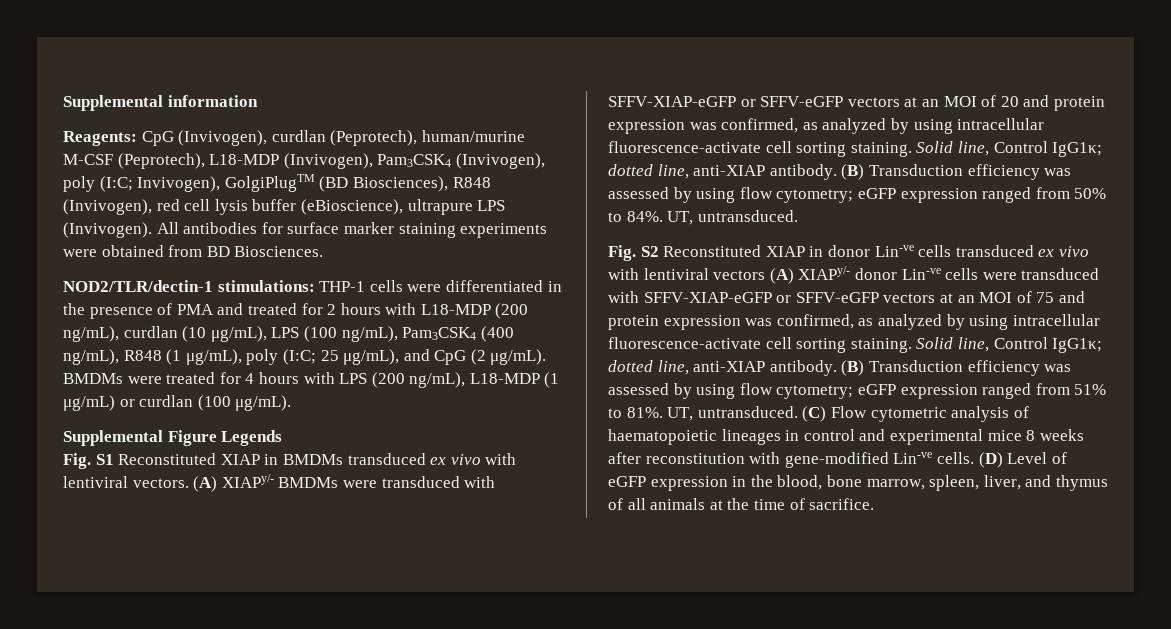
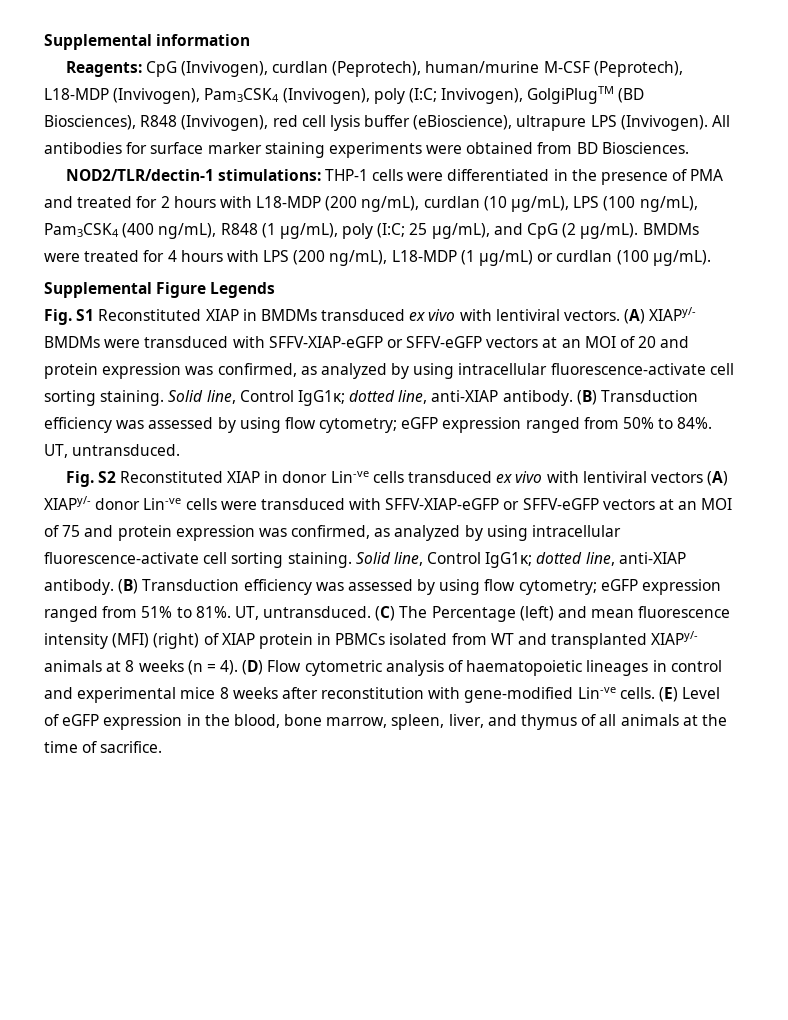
- (C) Flow cytometric analysis of haematopoietic lineages in control and experimental mice 8 weeks after reconstitution with gene-modified Lin-ve cells.
+ (C) The Percentage (left) and mean fluorescence intensity (MFI) (right) of XIAP protein in PBMCs isolated from WT and transplanted XIAPy/- animals at 8 weeks (n = 4). (D) Flow cytometric analysis of haematopoietic lineages in control and experimental mice 8 weeks after reconstitution with gene-modified Lin-ve cells.
- (D) Level of eGFP expression in the blood, bone marrow, spleen, liver, and thymus of all animals at the time of sacrifice.
+ (E) Level of eGFP expression in the blood, bone marrow, spleen, liver, and thymus of all animals at the time of sacrifice.

